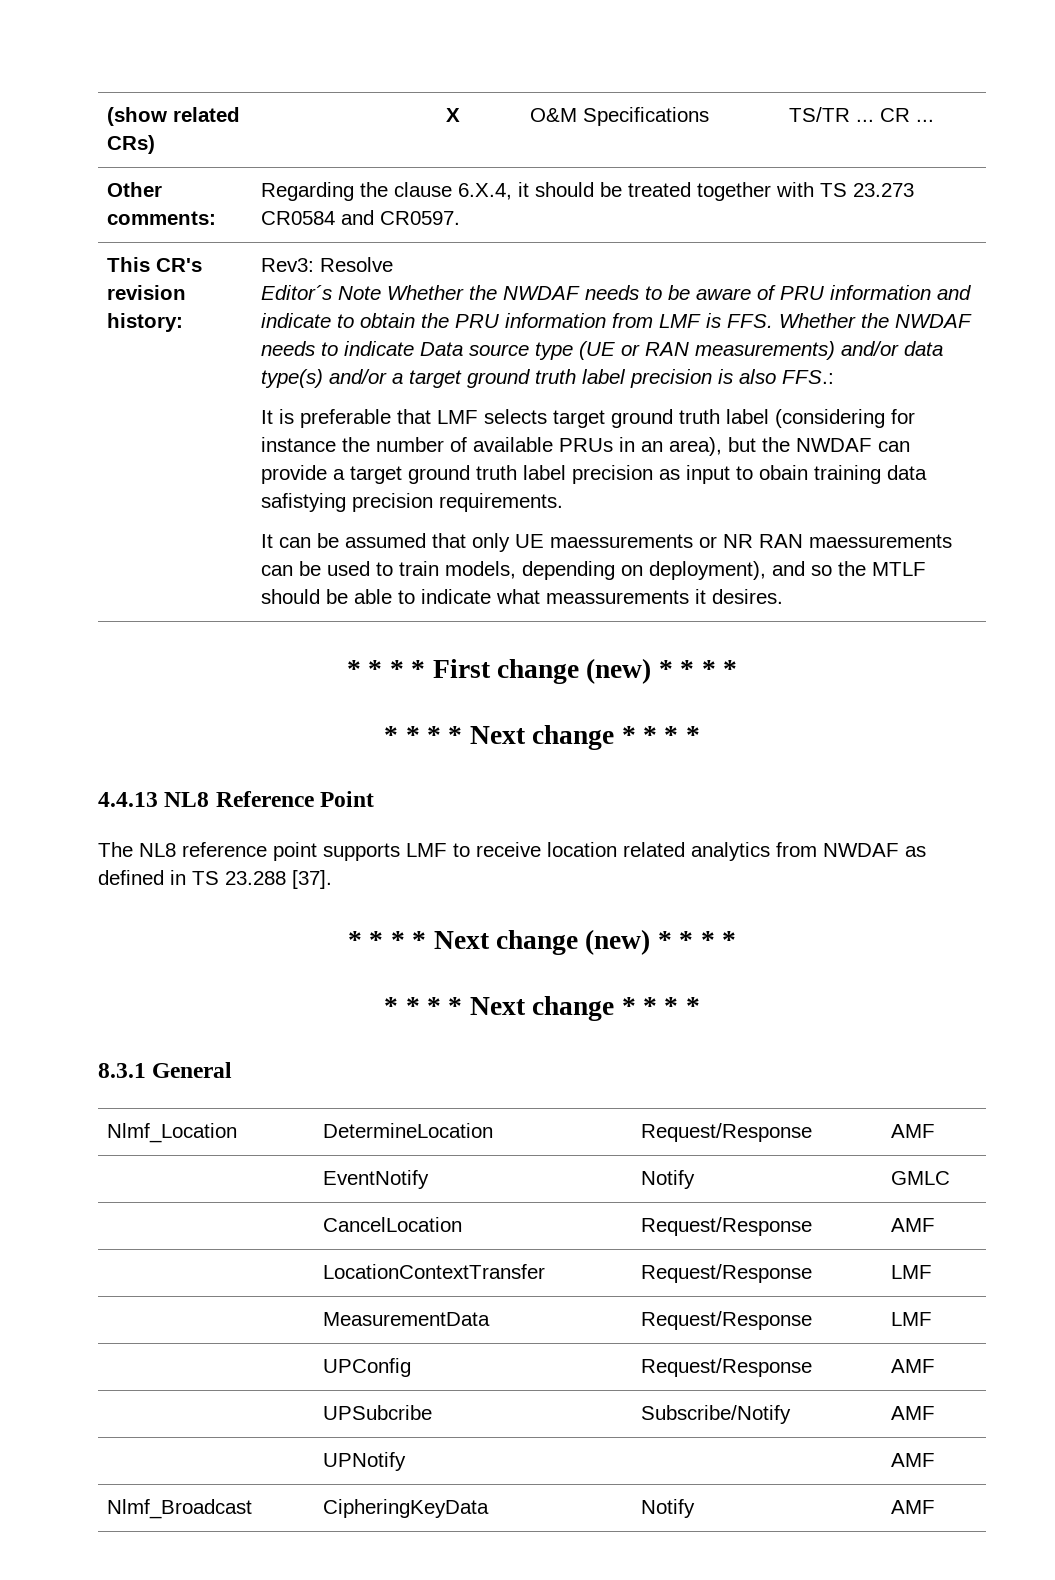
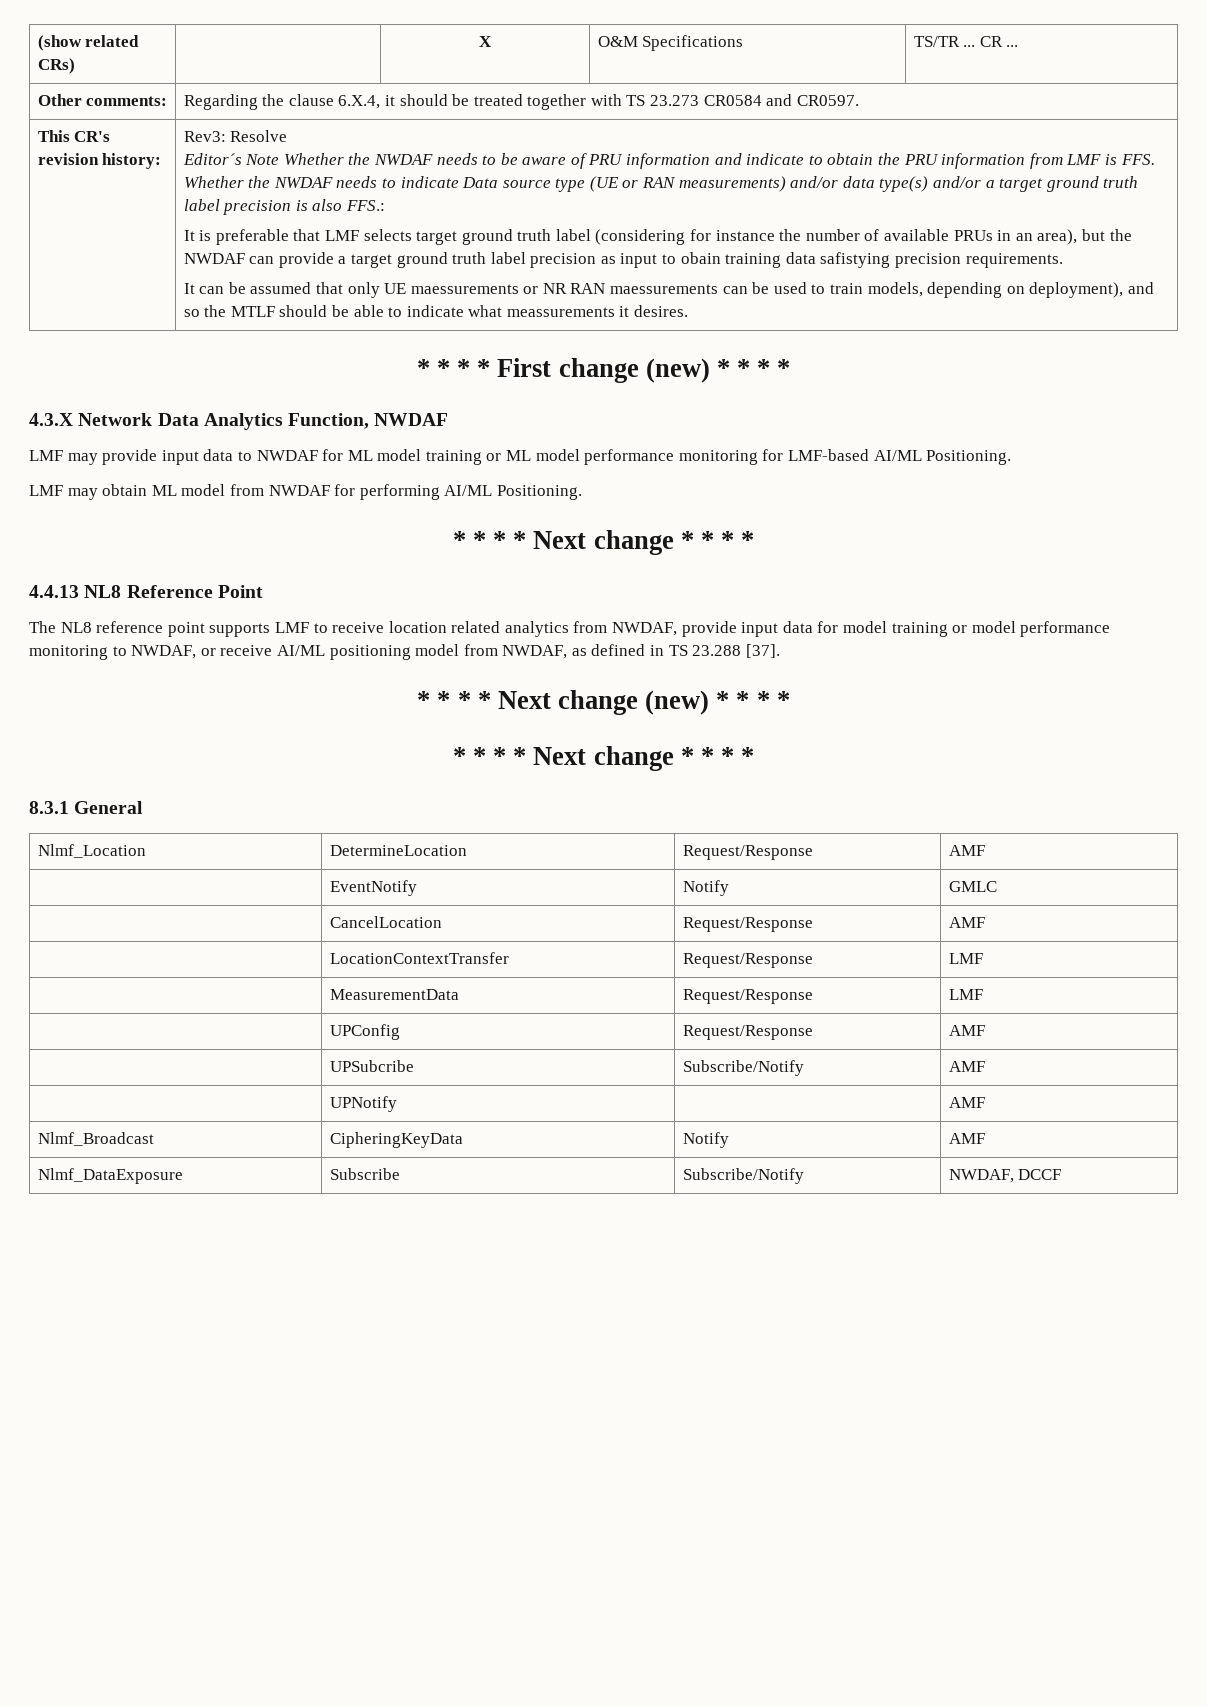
+ 4.3.X Network Data Analytics Function, NWDAF
+ LMF may provide input data to NWDAF for ML model training or ML model performance monitoring for LMF-based AI/ML Positioning.
+ LMF may obtain ML model from NWDAF for performing AI/ML Positioning.
- The NL8 reference point supports LMF to receive location related analytics from NWDAF as defined in TS 23.288 [37].
+ The NL8 reference point supports LMF to receive location related analytics from NWDAF, provide input data for model training or model performance monitoring to NWDAF, or receive AI/ML positioning model from NWDAF, as defined in TS 23.288 [37].
+ Nlmf_DataExposure | Subscribe | Subscribe/Notify | NWDAF, DCCF

